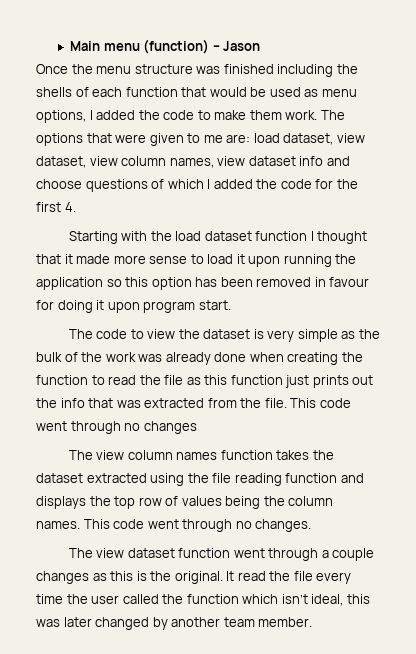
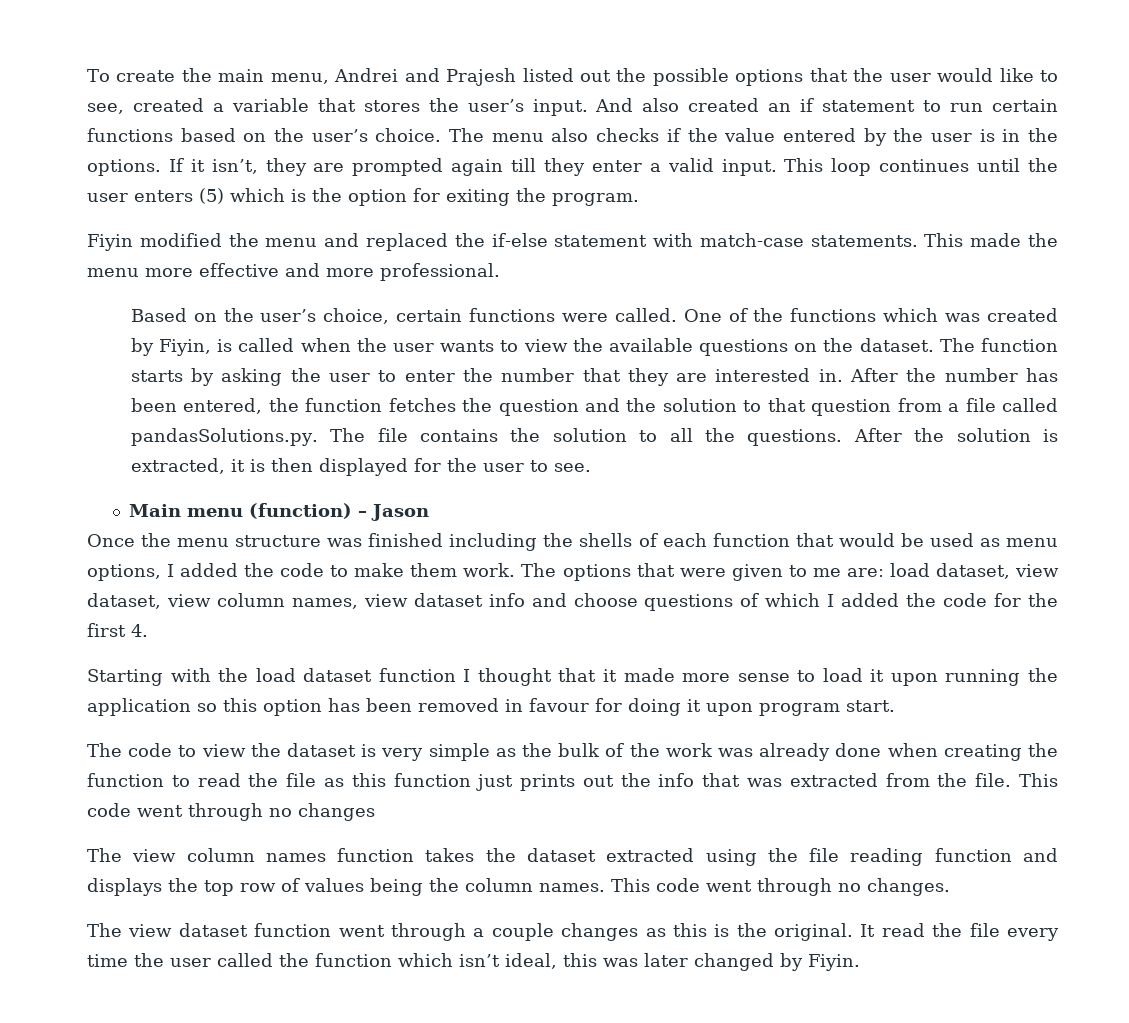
+ To create the main menu, Andrei and Prajesh listed out the possible options that the user would like to see, created a variable that stores the user’s input. And also created an if statement to run certain functions based on the user’s choice. The menu also checks if the value entered by the user is in the options. If it isn’t, they are prompted again till they enter a valid input. This loop continues until the user enters (5) which is the option for exiting the program.
+ Fiyin modified the menu and replaced the if-else statement with match-case statements. This made the menu more effective and more professional.
+ Based on the user’s choice, certain functions were called. One of the functions which was created by Fiyin, is called when the user wants to view the available questions on the dataset. The function starts by asking the user to enter the number that they are interested in. After the number has been entered, the function fetches the question and the solution to that question from a file called pandasSolutions.py. The file contains the solution to all the questions. After the solution is extracted, it is then displayed for the user to see.
- It read the file every time the user called the function which isn’t ideal, this was later changed by another team member.
+ It read the file every time the user called the function which isn’t ideal, this was later changed by Fiyin.

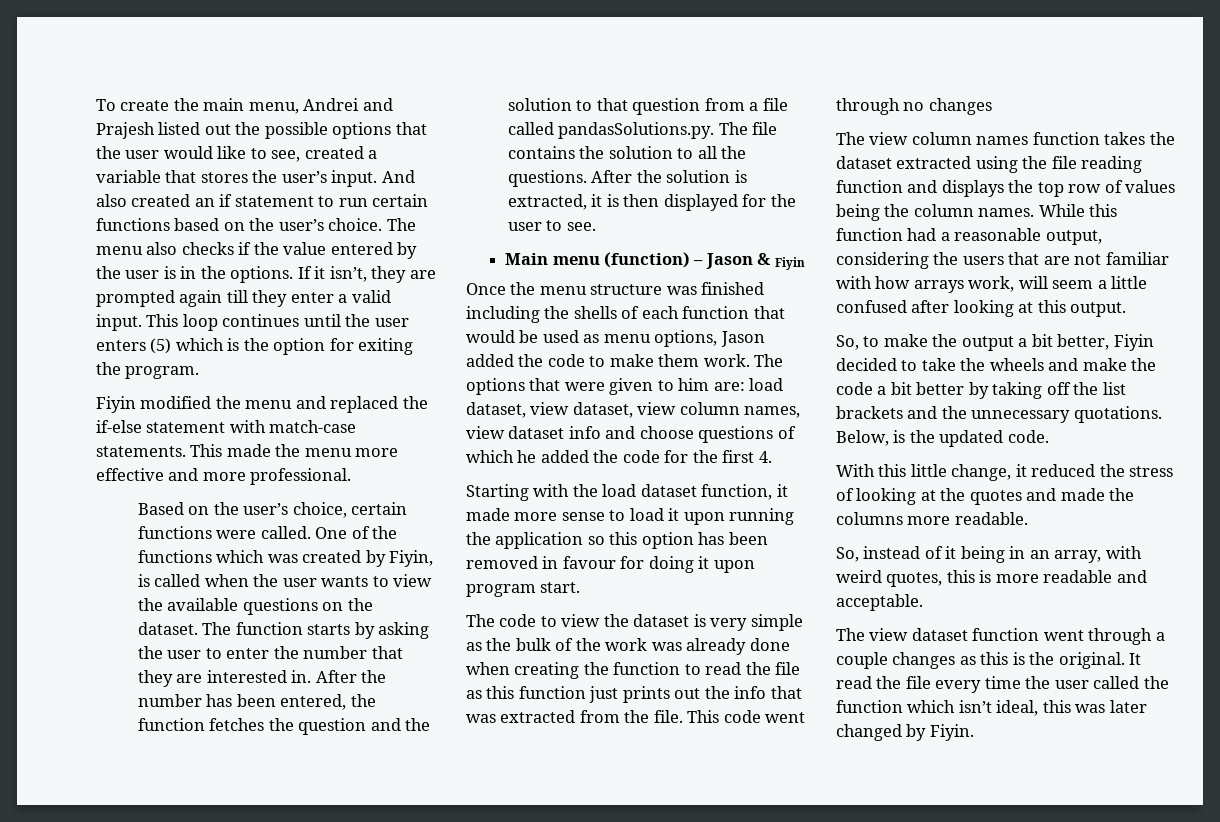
- Main menu (function) – Jason
+ Main menu (function) – Jason & Fiyin
- Once the menu structure was finished including the shells of each function that would be used as menu options, I added the code to make them work.
+ Once the menu structure was finished including the shells of each function that would be used as menu options, Jason added the code to make them work.
- The options that were given to me are: load dataset, view dataset, view column names, view dataset info and choose questions of which I added the code for the first 4.
+ The options that were given to him are: load dataset, view dataset, view column names, view dataset info and choose questions of which he added the code for the first 4.
- Starting with the load dataset function I thought that it made more sense to load it upon running the application so this option has been removed in favour for doing it upon program start.
+ Starting with the load dataset function, it made more sense to load it upon running the application so this option has been removed in favour for doing it upon program start.
- This code went through no changes.
+ While this function had a reasonable output, considering the users that are not familiar with how arrays work, will seem a little confused after looking at this output.
+ So, to make the output a bit better, Fiyin decided to take the wheels and make the code a bit better by taking off the list brackets and the unnecessary quotations. Below, is the updated code.
+ With this little change, it reduced the stress of looking at the quotes and made the columns more readable.
+ So, instead of it being in an array, with weird quotes, this is more readable and acceptable.

